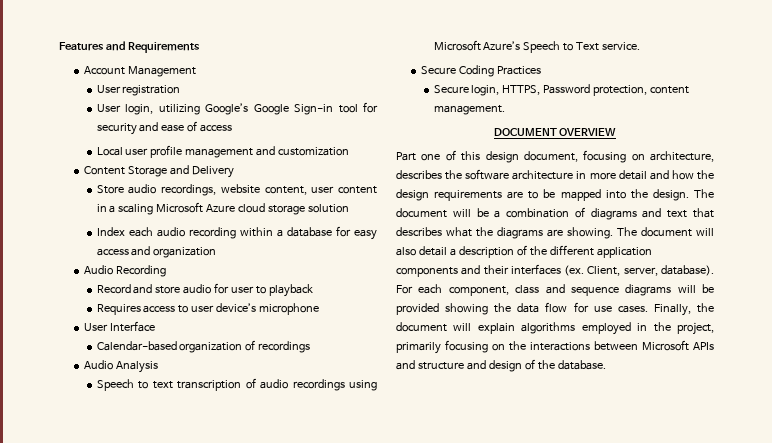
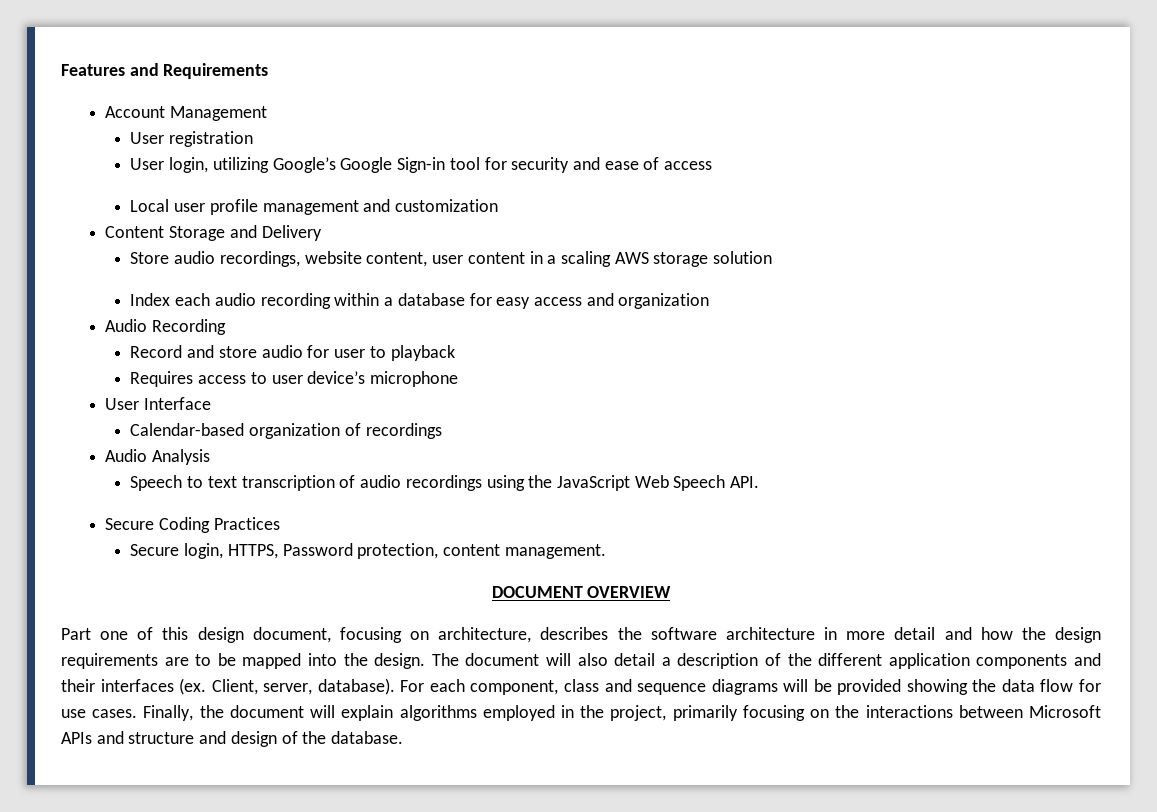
- Store audio recordings, website content, user content in a scaling Microsoft Azure cloud storage solution
+ Store audio recordings, website content, user content in a scaling AWS storage solution
- Speech to text transcription of audio recordings using Microsoft Azure’s Speech to Text service.
+ Speech to text transcription of audio recordings using the JavaScript Web Speech API.
- The document will be a combination of diagrams and text that describes what the diagrams are showing. The document will also detail a description of the different application components and their interfaces (ex.
+ The document will also detail a description of the different application components and their interfaces (ex.

